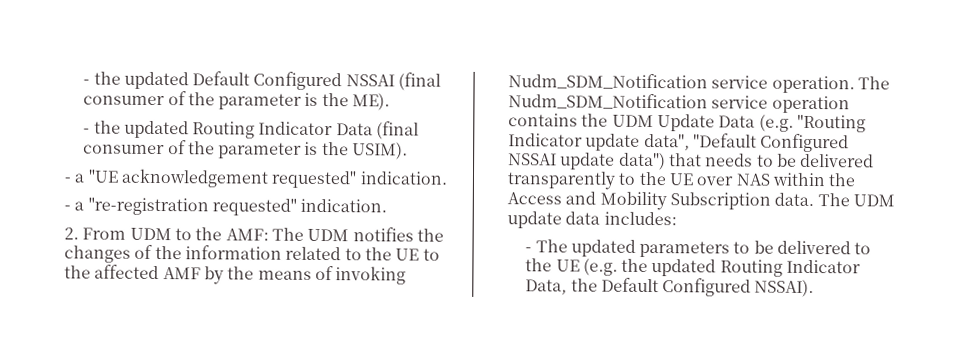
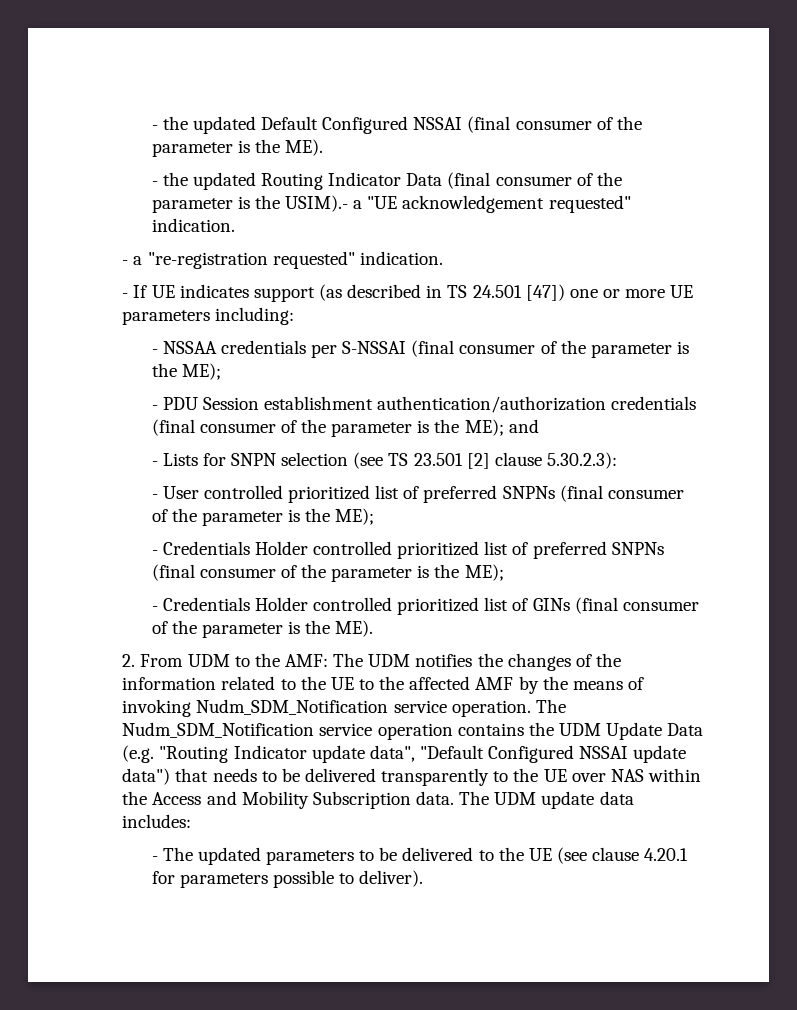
- - the updated Routing Indicator Data (final consumer of the parameter is the USIM).
- - a "UE acknowledgement requested" indication.
+ - the updated Routing Indicator Data (final consumer of the parameter is the USIM).- a "UE acknowledgement requested" indication.
+ - If UE indicates support (as described in TS 24.501 [47]) one or more UE parameters including:
+ - NSSAA credentials per S-NSSAI (final consumer of the parameter is the ME);
+ - PDU Session establishment authentication/authorization credentials (final consumer of the parameter is the ME); and
+ - Lists for SNPN selection (see TS 23.501 [2] clause 5.30.2.3):
+ - User controlled prioritized list of preferred SNPNs (final consumer of the parameter is the ME);
+ - Credentials Holder controlled prioritized list of preferred SNPNs (final consumer of the parameter is the ME);
+ - Credentials Holder controlled prioritized list of GINs (final consumer of the parameter is the ME).
- - The updated parameters to be delivered to the UE (e.g. the updated Routing Indicator Data, the Default Configured NSSAI).
+ - The updated parameters to be delivered to the UE (see clause 4.20.1 for parameters possible to deliver).

